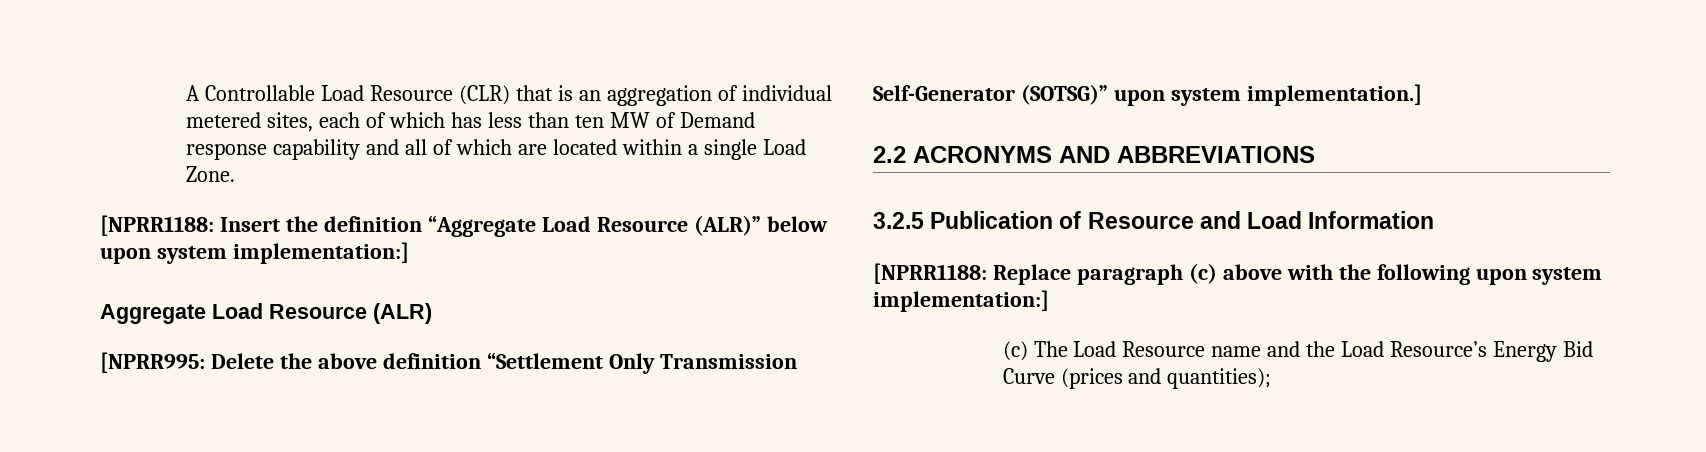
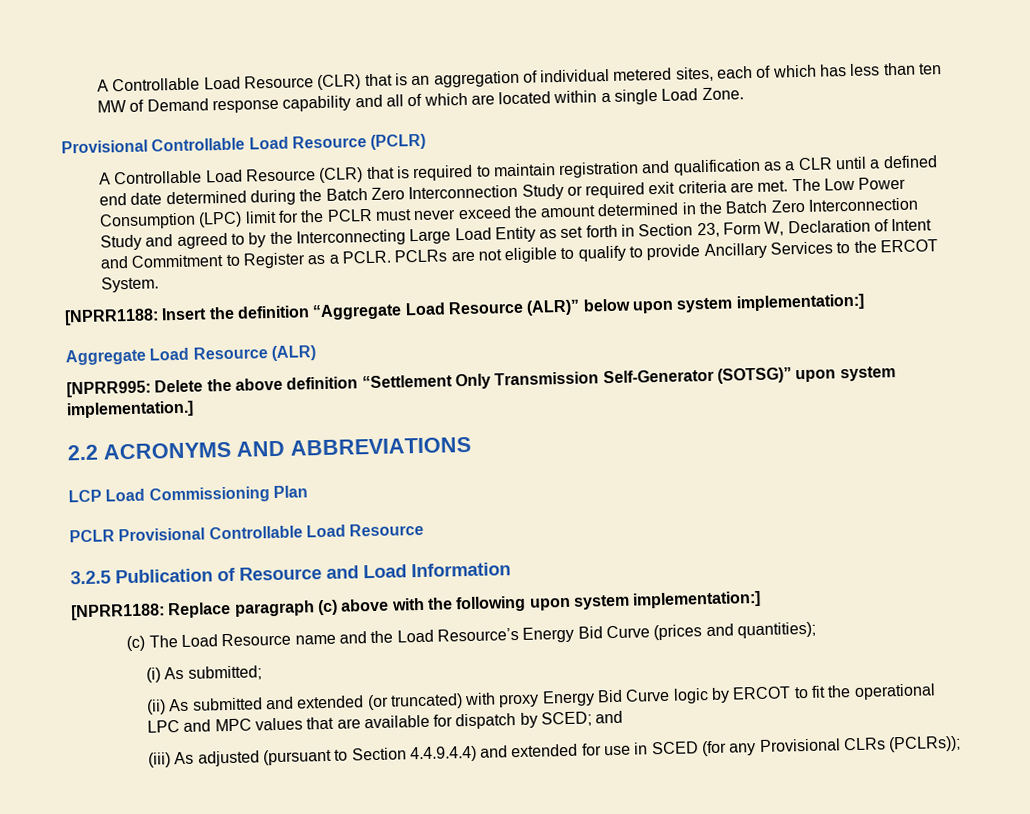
+ Provisional Controllable Load Resource (PCLR)
+ A Controllable Load Resource (CLR) that is required to maintain registration and qualification as a CLR until a defined end date determined during the Batch Zero Interconnection Study or required exit criteria are met. The Low Power Consumption (LPC) limit for the PCLR must never exceed the amount determined in the Batch Zero Interconnection Study and agreed to by the Interconnecting Large Load Entity as set forth in Section 23, Form W, Declaration of Intent and Commitment to Register as a PCLR. PCLRs are not eligible to qualify to provide Ancillary Services to the ERCOT System.
+ LCP Load Commissioning Plan
+ PCLR Provisional Controllable Load Resource
+ (i) As submitted;
+ (ii) As submitted and extended (or truncated) with proxy Energy Bid Curve logic by ERCOT to fit the operational LPC and MPC values that are available for dispatch by SCED; and
+ (iii) As adjusted (pursuant to Section 4.4.9.4.4) and extended for use in SCED (for any Provisional CLRs (PCLRs));

